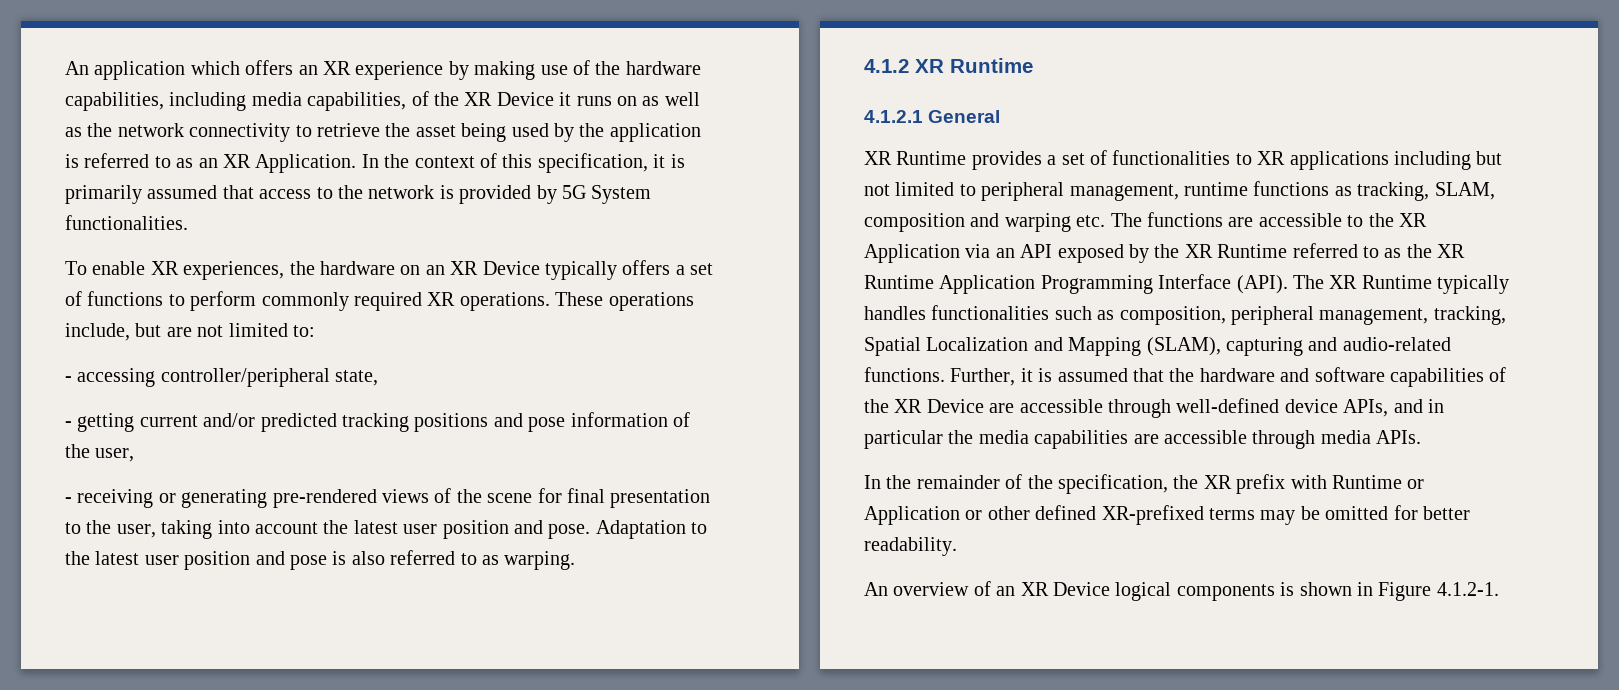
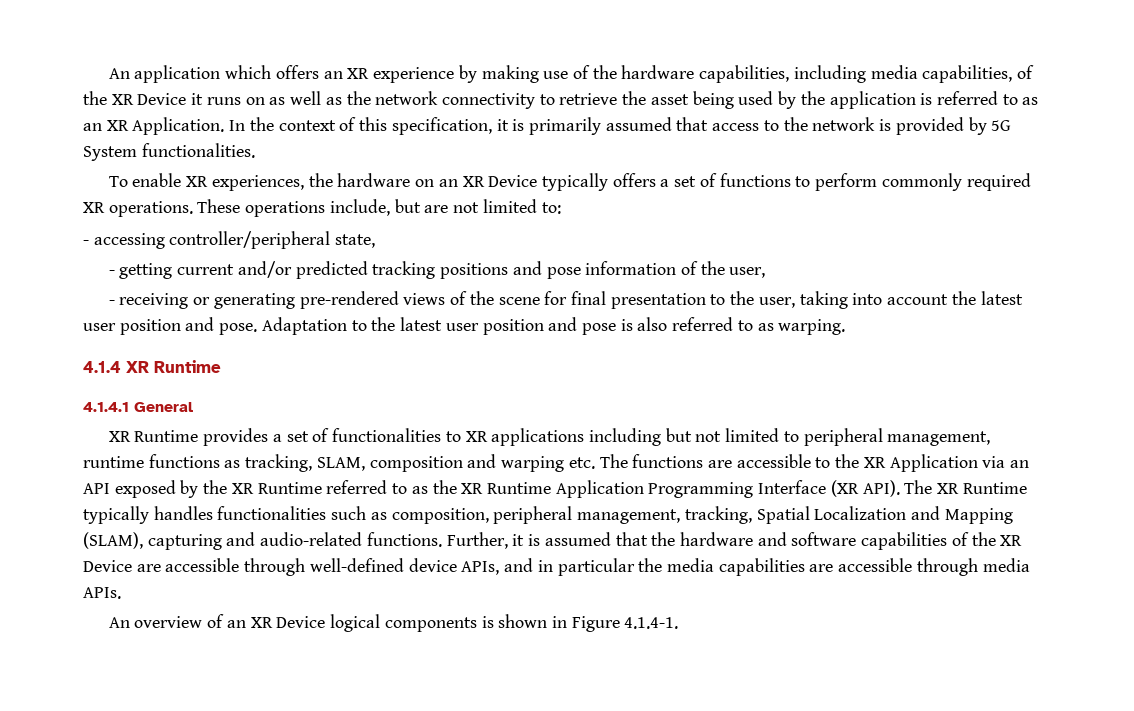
- 4.1.2 XR Runtime
+ 4.1.4 XR Runtime
- 4.1.2.1 General
+ 4.1.4.1 General
- XR Runtime provides a set of functionalities to XR applications including but not limited to peripheral management, runtime functions as tracking, SLAM, composition and warping etc. The functions are accessible to the XR Application via an API exposed by the XR Runtime referred to as the XR Runtime Application Programming Interface (API).
+ XR Runtime provides a set of functionalities to XR applications including but not limited to peripheral management, runtime functions as tracking, SLAM, composition and warping etc. The functions are accessible to the XR Application via an API exposed by the XR Runtime referred to as the XR Runtime Application Programming Interface (XR API).
- In the remainder of the specification, the XR prefix with Runtime or Application or other defined XR-prefixed terms may be omitted for better readability.
- An overview of an XR Device logical components is shown in Figure 4.1.2-1.
+ An overview of an XR Device logical components is shown in Figure 4.1.4-1.

